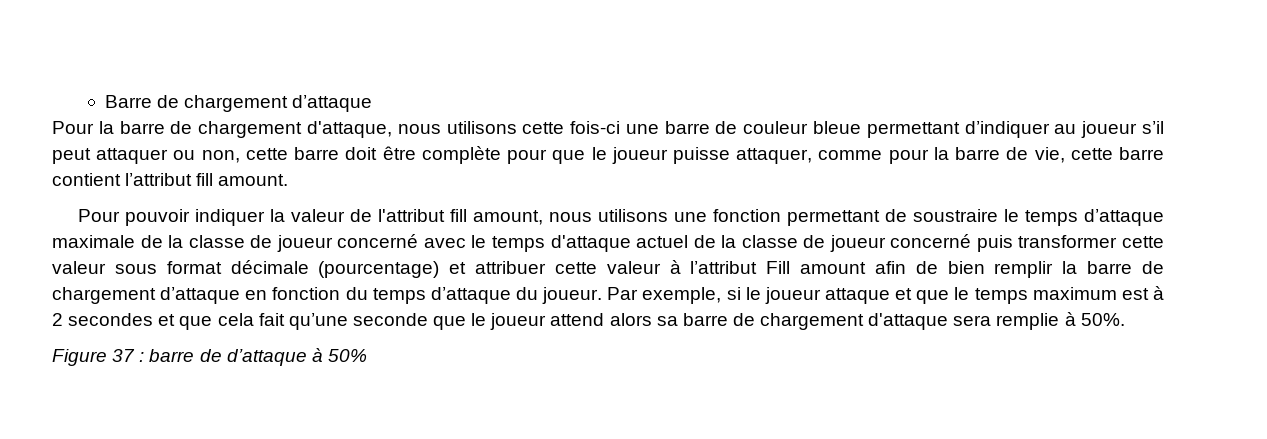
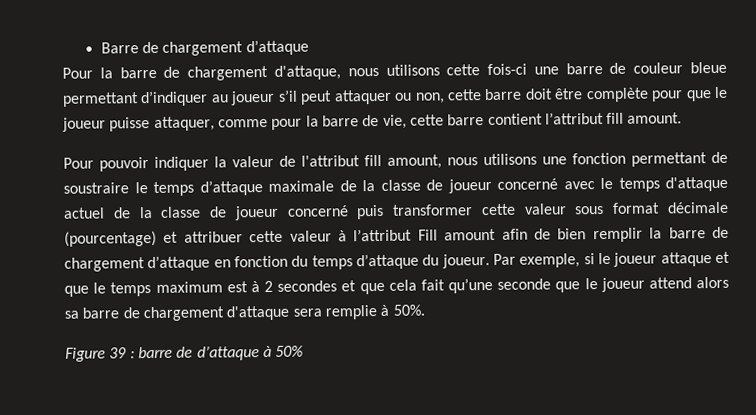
- Figure 37 : barre de d’attaque à 50%
+ Figure 39 : barre de d’attaque à 50%

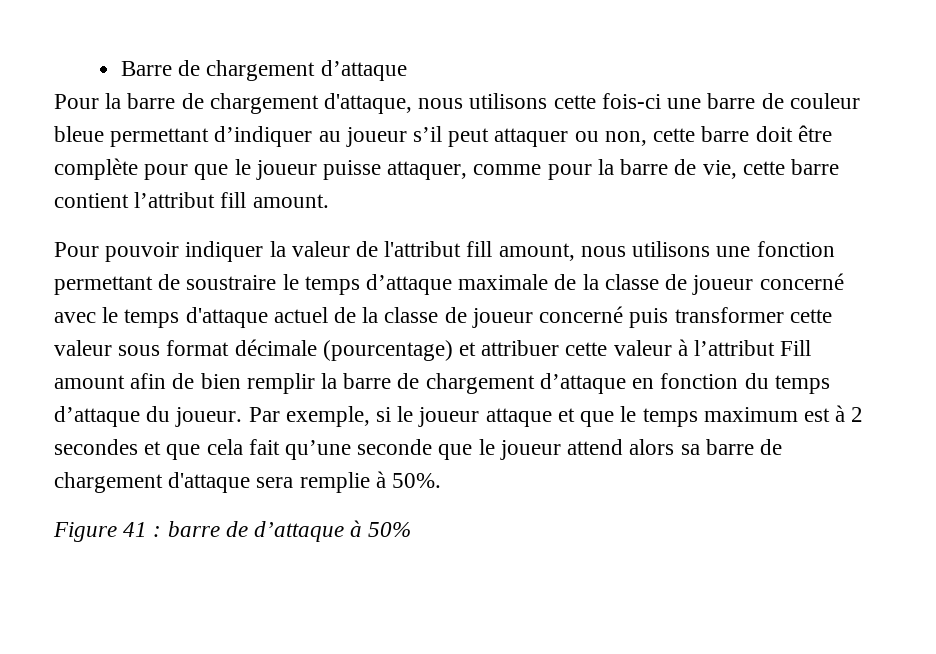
- Figure 39 : barre de d’attaque à 50%
+ Figure 41 : barre de d’attaque à 50%

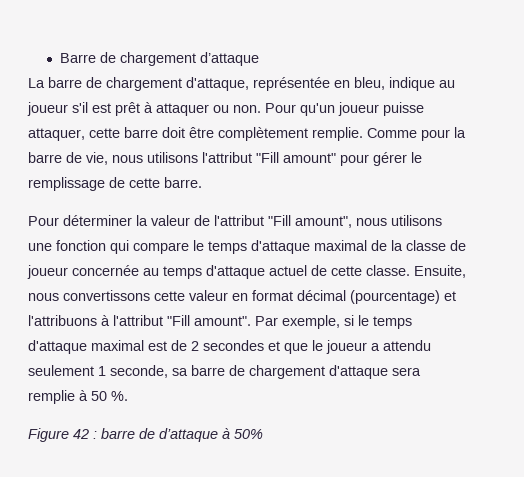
- Pour la barre de chargement d'attaque, nous utilisons cette fois-ci une barre de couleur bleue permettant d’indiquer au joueur s’il peut attaquer ou non, cette barre doit être complète pour que le joueur puisse attaquer, comme pour la barre de vie, cette barre contient l’attribut fill amount.
- Pour pouvoir indiquer la valeur de l'attribut fill amount, nous utilisons une fonction permettant de soustraire le temps d’attaque maximale de la classe de joueur concerné avec le temps d'attaque actuel de la classe de joueur concerné puis transformer cette valeur sous format décimale (pourcentage) et attribuer cette valeur à l’attribut Fill amount afin de bien remplir la barre de chargement d’attaque en fonction du temps d’attaque du joueur. Par exemple, si le joueur attaque et que le temps maximum est à 2 secondes et que cela fait qu’une seconde que le joueur attend alors sa barre de chargement d'attaque sera remplie à 50%.
+ La barre de chargement d'attaque, représentée en bleu, indique au joueur s'il est prêt à attaquer ou non. Pour qu'un joueur puisse attaquer, cette barre doit être complètement remplie. Comme pour la barre de vie, nous utilisons l'attribut "Fill amount" pour gérer le remplissage de cette barre.
+ Pour déterminer la valeur de l'attribut "Fill amount", nous utilisons une fonction qui compare le temps d'attaque maximal de la classe de joueur concernée au temps d'attaque actuel de cette classe. Ensuite, nous convertissons cette valeur en format décimal (pourcentage) et l'attribuons à l'attribut "Fill amount". Par exemple, si le temps d'attaque maximal est de 2 secondes et que le joueur a attendu seulement 1 seconde, sa barre de chargement d'attaque sera remplie à 50 %.
- Figure 41 : barre de d’attaque à 50%
+ Figure 42 : barre de d’attaque à 50%

